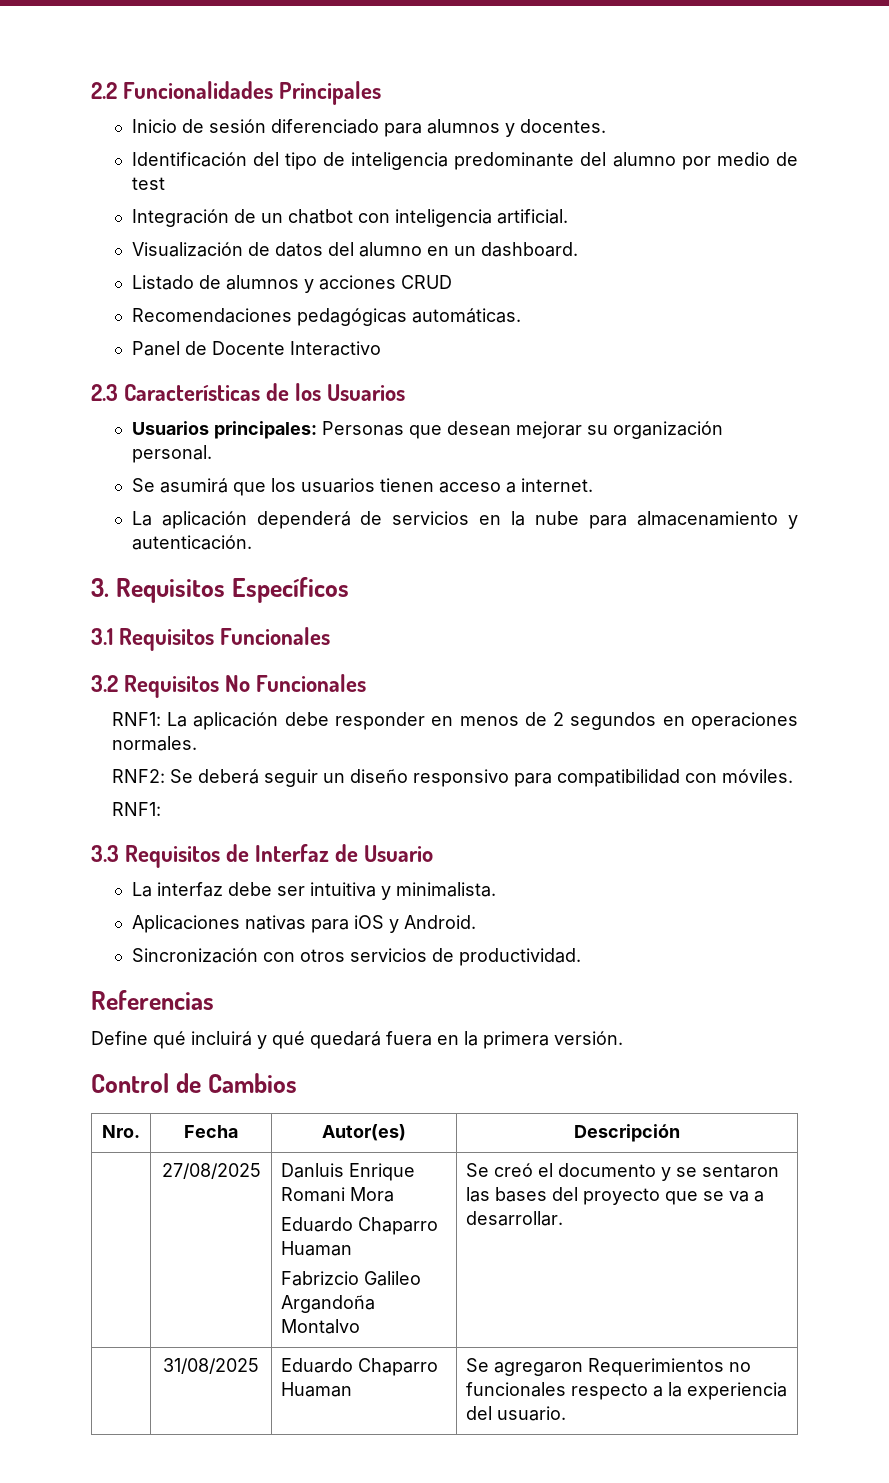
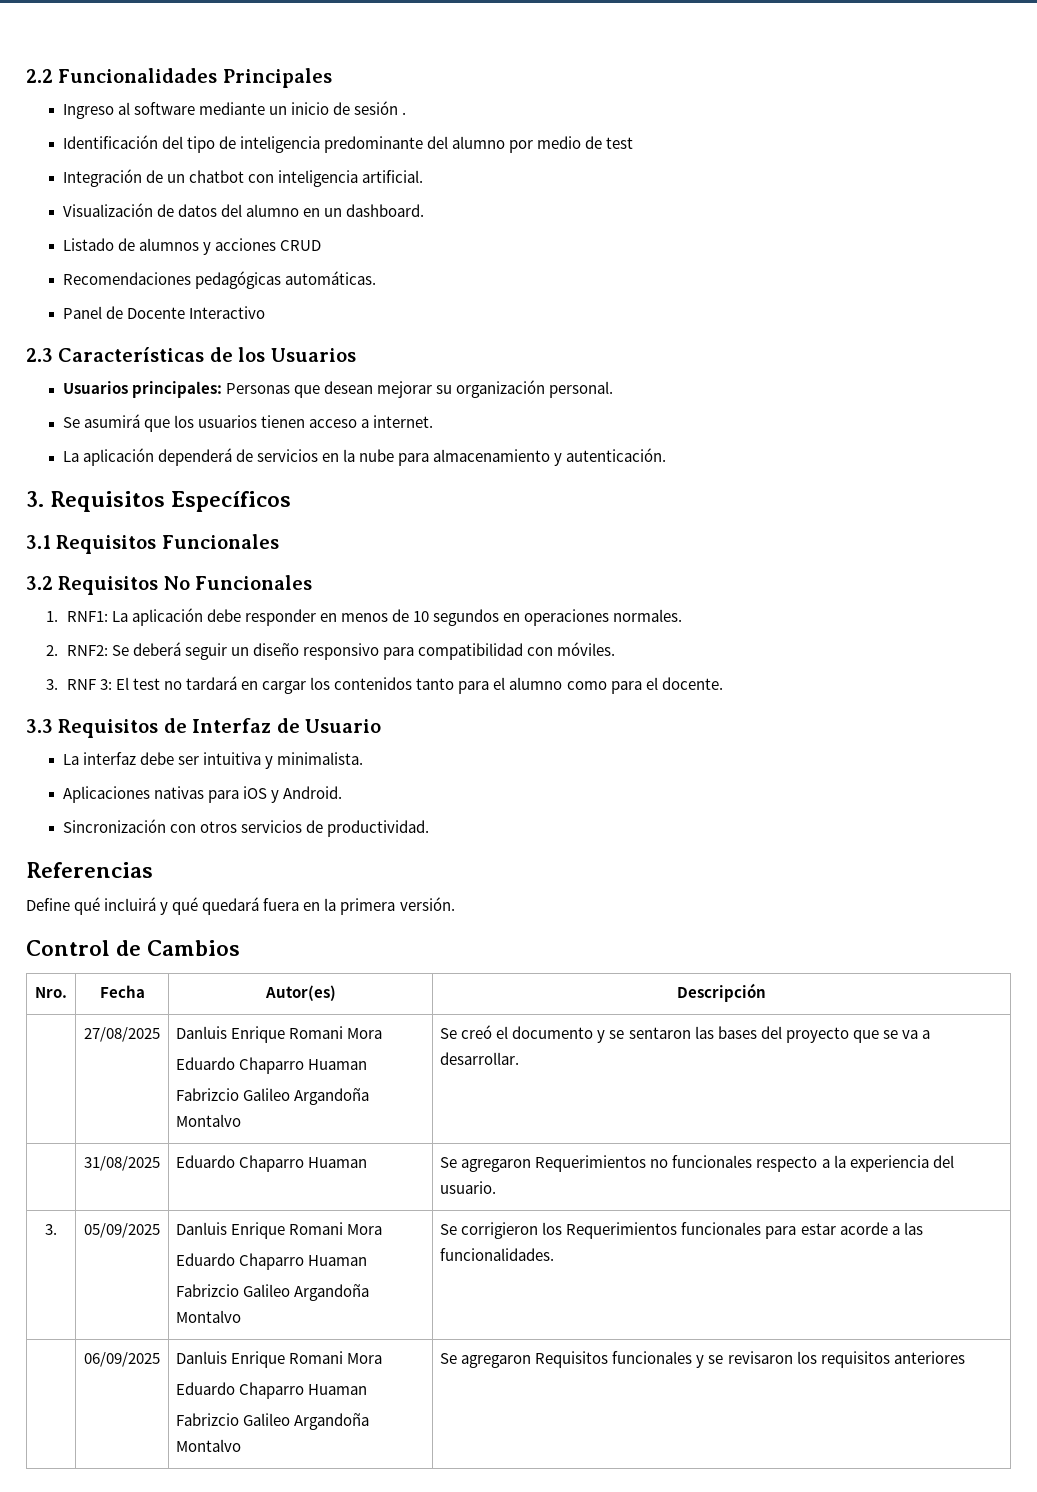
- Inicio de sesión diferenciado para alumnos y docentes.
+ Ingreso al software mediante un inicio de sesión .
- RNF1: La aplicación debe responder en menos de 2 segundos en operaciones normales.
+ 1. RNF1: La aplicación debe responder en menos de 10 segundos en operaciones normales.
- RNF2: Se deberá seguir un diseño responsivo para compatibilidad con móviles.
- RNF1:
+ 2. RNF2: Se deberá seguir un diseño responsivo para compatibilidad con móviles.
+ 3. RNF 3: El test no tardará en cargar los contenidos tanto para el alumno como para el docente.
+ 3. | 05/09/2025 | Danluis Enrique Romani Mora
+ Eduardo Chaparro Huaman
+ Fabrizcio Galileo Argandoña Montalvo | Se corrigieron los Requerimientos funcionales para estar acorde a las funcionalidades.
+ | 06/09/2025 | Danluis Enrique Romani Mora
+ Eduardo Chaparro Huaman
+ Fabrizcio Galileo Argandoña Montalvo | Se agregaron Requisitos funcionales y se revisaron los requisitos anteriores

